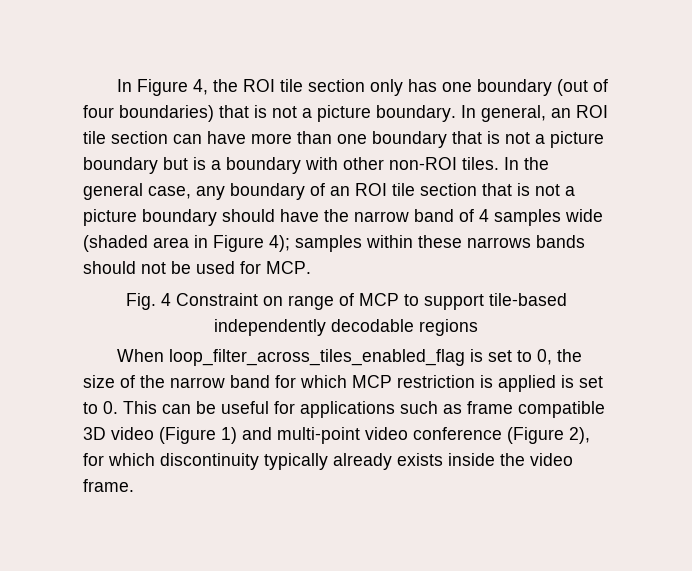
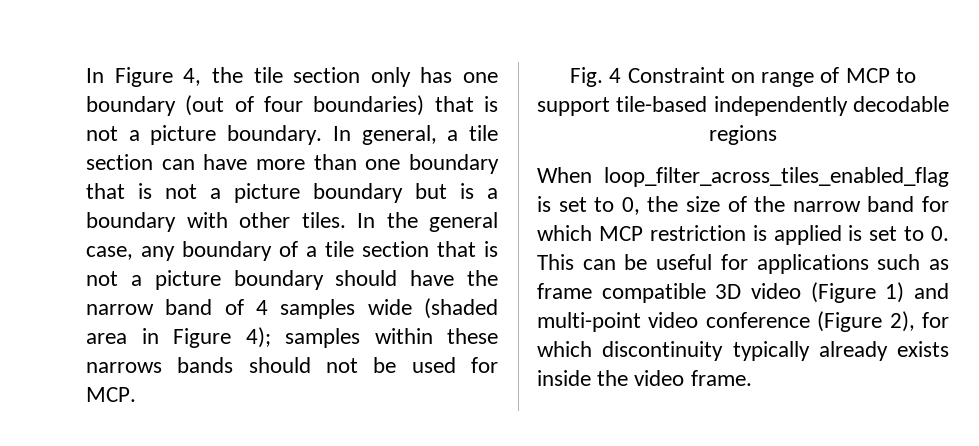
- In Figure 4, the ROI tile section only has one boundary (out of four boundaries) that is not a picture boundary.
+ In Figure 4, the tile section only has one boundary (out of four boundaries) that is not a picture boundary.
- In general, an ROI tile section can have more than one boundary that is not a picture boundary but is a boundary with other non-ROI tiles.
+ In general, a tile section can have more than one boundary that is not a picture boundary but is a boundary with other tiles.
- In the general case, any boundary of an ROI tile section that is not a picture boundary should have the narrow band of 4 samples wide (shaded area in Figure 4); samples within these narrows bands should not be used for MCP.
+ In the general case, any boundary of a tile section that is not a picture boundary should have the narrow band of 4 samples wide (shaded area in Figure 4); samples within these narrows bands should not be used for MCP.

